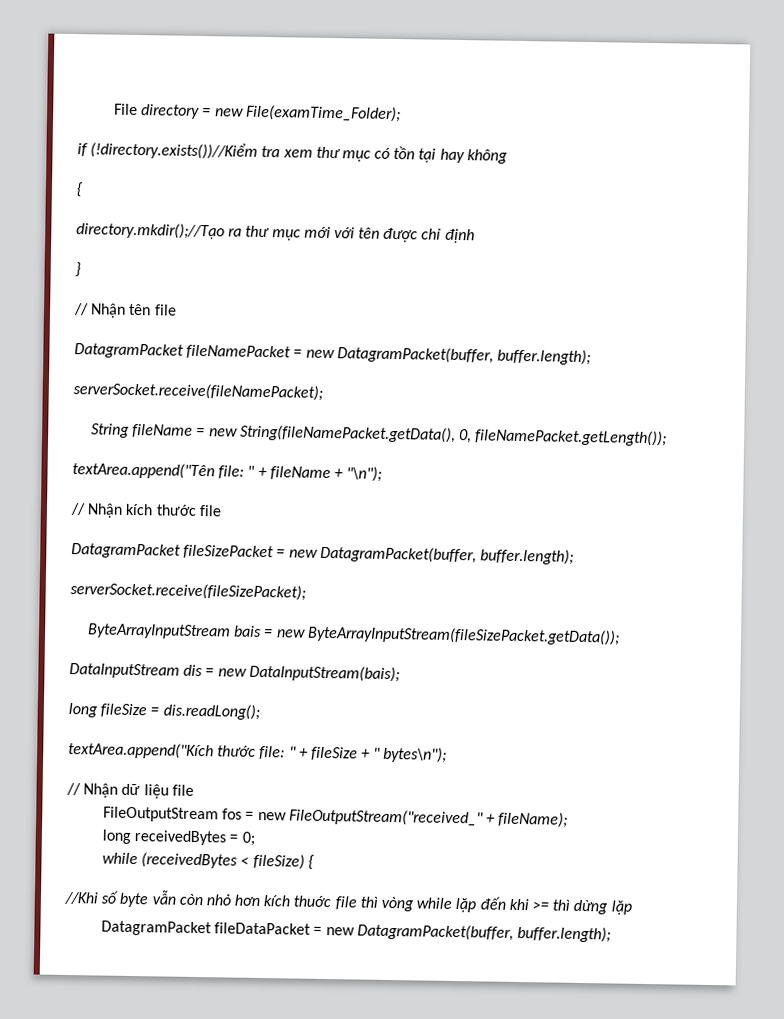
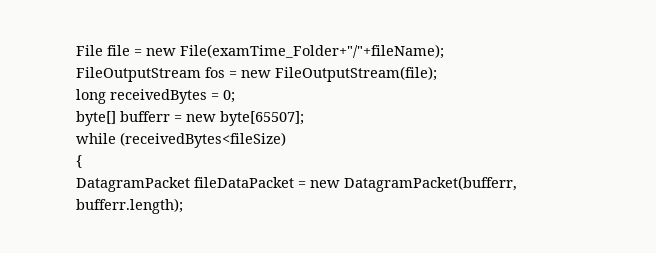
- File directory = new File(examTime_Folder);
- if (!directory.exists())//Kiểm tra xem thư mục có tồn tại hay không
- {
- directory.mkdir();//Tạo ra thư mục mới với tên được chỉ định
- }
- // Nhận tên file
- DatagramPacket fileNamePacket = new DatagramPacket(buffer, buffer.length);
- serverSocket.receive(fileNamePacket);
- String fileName = new String(fileNamePacket.getData(), 0, fileNamePacket.getLength());
- textArea.append("Tên file: " + fileName + "\n");
- // Nhận kích thước file
- DatagramPacket fileSizePacket = new DatagramPacket(buffer, buffer.length);
- serverSocket.receive(fileSizePacket);
- ByteArrayInputStream bais = new ByteArrayInputStream(fileSizePacket.getData());
- DataInputStream dis = new DataInputStream(bais);
- long fileSize = dis.readLong();
- textArea.append("Kích thước file: " + fileSize + " bytes\n");
- // Nhận dữ liệu file
+ File file = new File(examTime_Folder+"/"+fileName);
- FileOutputStream fos = new FileOutputStream("received_" + fileName);
+ FileOutputStream fos = new FileOutputStream(file);
- while (receivedBytes < fileSize) {
- //Khi số byte vẫn còn nhỏ hơn kích thuớc file thì vòng while lặp đến khi >= thì dừng lặp
+ byte[] bufferr = new byte[65507];
+ while (receivedBytes<fileSize)
+ {
- DatagramPacket fileDataPacket = new DatagramPacket(buffer, buffer.length);
+ DatagramPacket fileDataPacket = new DatagramPacket(bufferr, bufferr.length);

